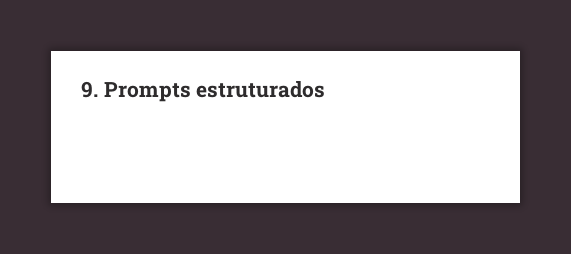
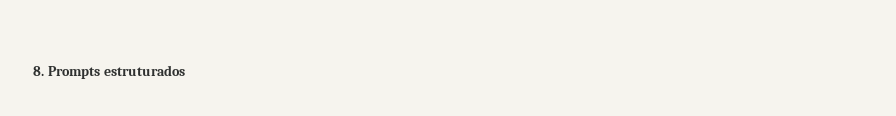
- 9. Prompts estruturados
+ 8. Prompts estruturados

